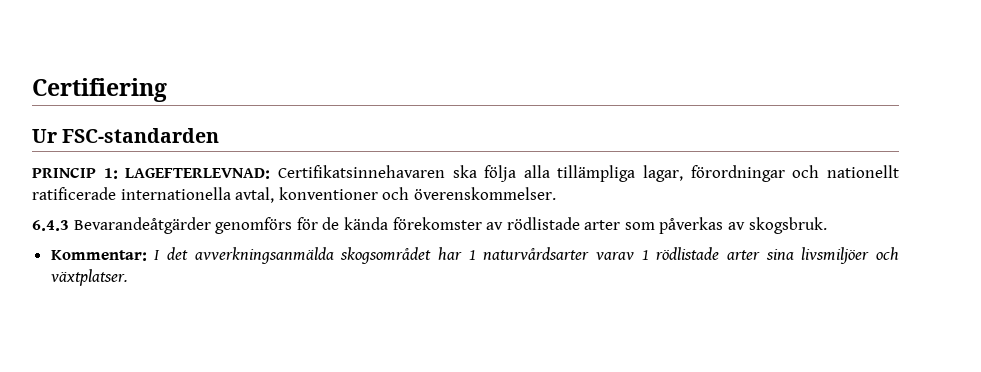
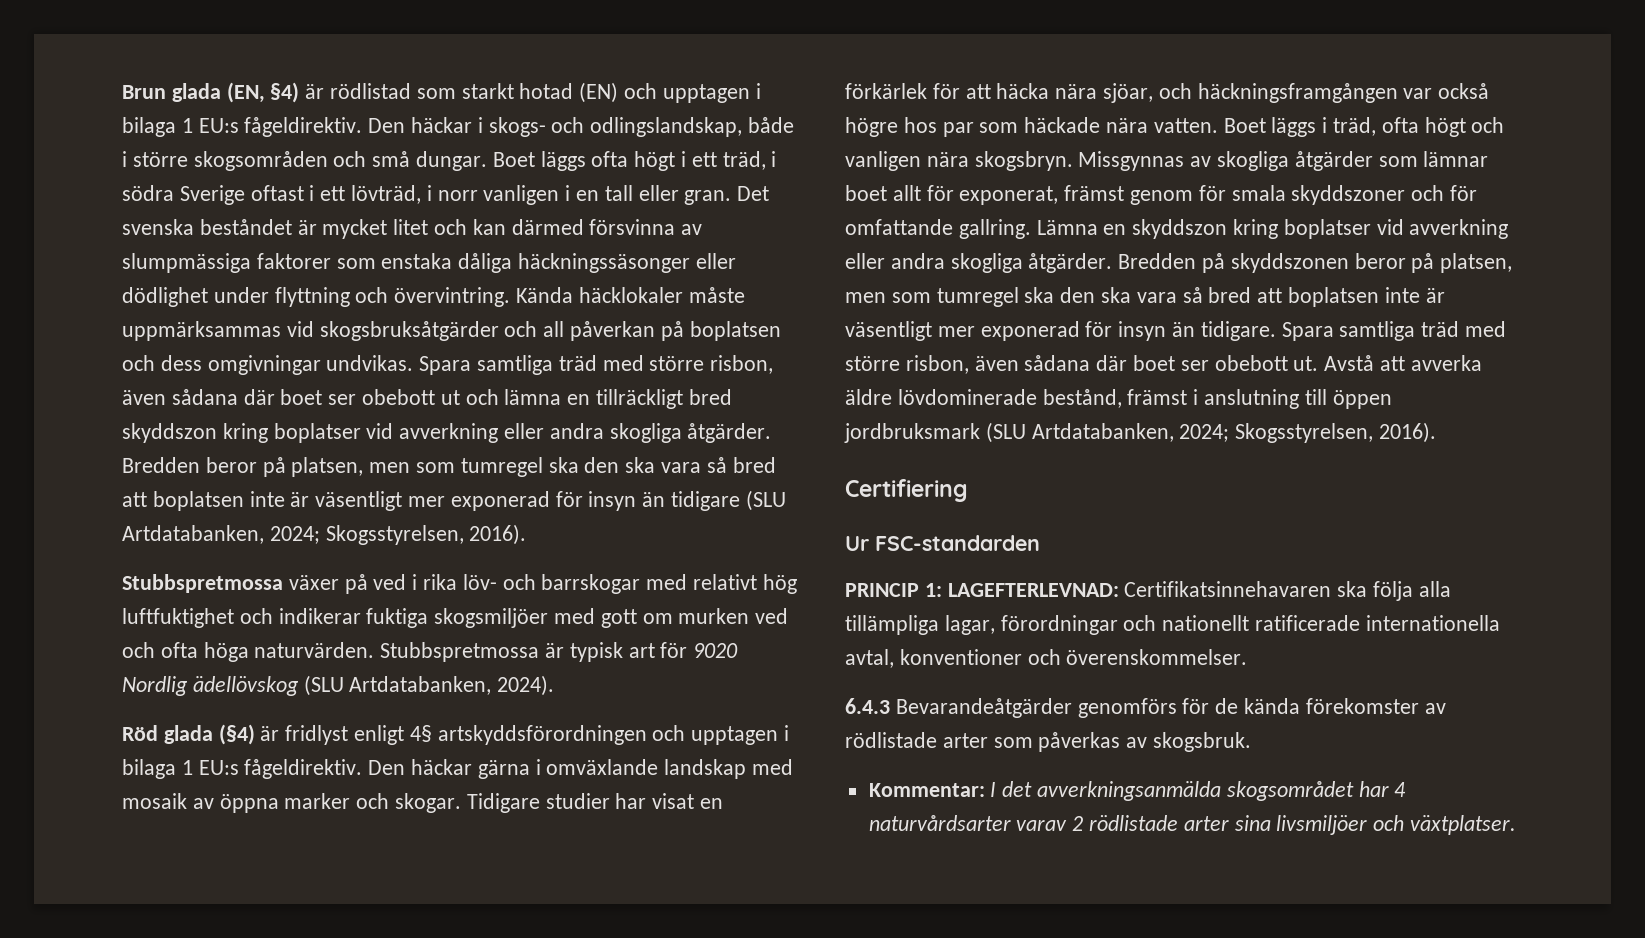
+ Brun glada (EN, §4) är rödlistad som starkt hotad (EN) och upptagen i bilaga 1 EU:s fågeldirektiv. Den häckar i skogs- och odlingslandskap, både i större skogsområden och små dungar. Boet läggs ofta högt i ett träd, i södra Sverige oftast i ett lövträd, i norr vanligen i en tall eller gran. Det svenska beståndet är mycket litet och kan därmed försvinna av slumpmässiga faktorer som enstaka dåliga häckningssäsonger eller dödlighet under flyttning och övervintring. Kända häcklokaler måste uppmärksammas vid skogsbruksåtgärder och all påverkan på boplatsen och dess omgivningar undvikas. Spara samtliga träd med större risbon, även sådana där boet ser obebott ut och lämna en tillräckligt bred skyddszon kring boplatser vid avverkning eller andra skogliga åtgärder. Bredden beror på platsen, men som tumregel ska den ska vara så bred att boplatsen inte är väsentligt mer exponerad för insyn än tidigare (SLU Artdatabanken, 2024; Skogsstyrelsen, 2016).
+ Stubbspretmossa växer på ved i rika löv- och barrskogar med relativt hög luftfuktighet och indikerar fuktiga skogsmiljöer med gott om murken ved och ofta höga naturvärden. Stubbspretmossa är typisk art för 9020 Nordlig ädellövskog (SLU Artdatabanken, 2024).
+ Röd glada (§4) är fridlyst enligt 4§ artskyddsförordningen och upptagen i bilaga 1 EU:s fågeldirektiv. Den häckar gärna i omväxlande landskap med mosaik av öppna marker och skogar. Tidigare studier har visat en förkärlek för att häcka nära sjöar, och häckningsframgången var också högre hos par som häckade nära vatten. Boet läggs i träd, ofta högt och vanligen nära skogsbryn. Missgynnas av skogliga åtgärder som lämnar boet allt för exponerat, främst genom för smala skyddszoner och för omfattande gallring. Lämna en skyddszon kring boplatser vid avverkning eller andra skogliga åtgärder. Bredden på skyddszonen beror på platsen, men som tumregel ska den ska vara så bred att boplatsen inte är väsentligt mer exponerad för insyn än tidigare. Spara samtliga träd med större risbon, även sådana där boet ser obebott ut. Avstå att avverka äldre lövdominerade bestånd, främst i anslutning till öppen jordbruksmark (SLU Artdatabanken, 2024; Skogsstyrelsen, 2016).
- Kommentar: I det avverkningsanmälda skogsområdet har 1 naturvårdsarter varav 1 rödlistade arter sina livsmiljöer och växtplatser.
+ Kommentar: I det avverkningsanmälda skogsområdet har 4 naturvårdsarter varav 2 rödlistade arter sina livsmiljöer och växtplatser.

